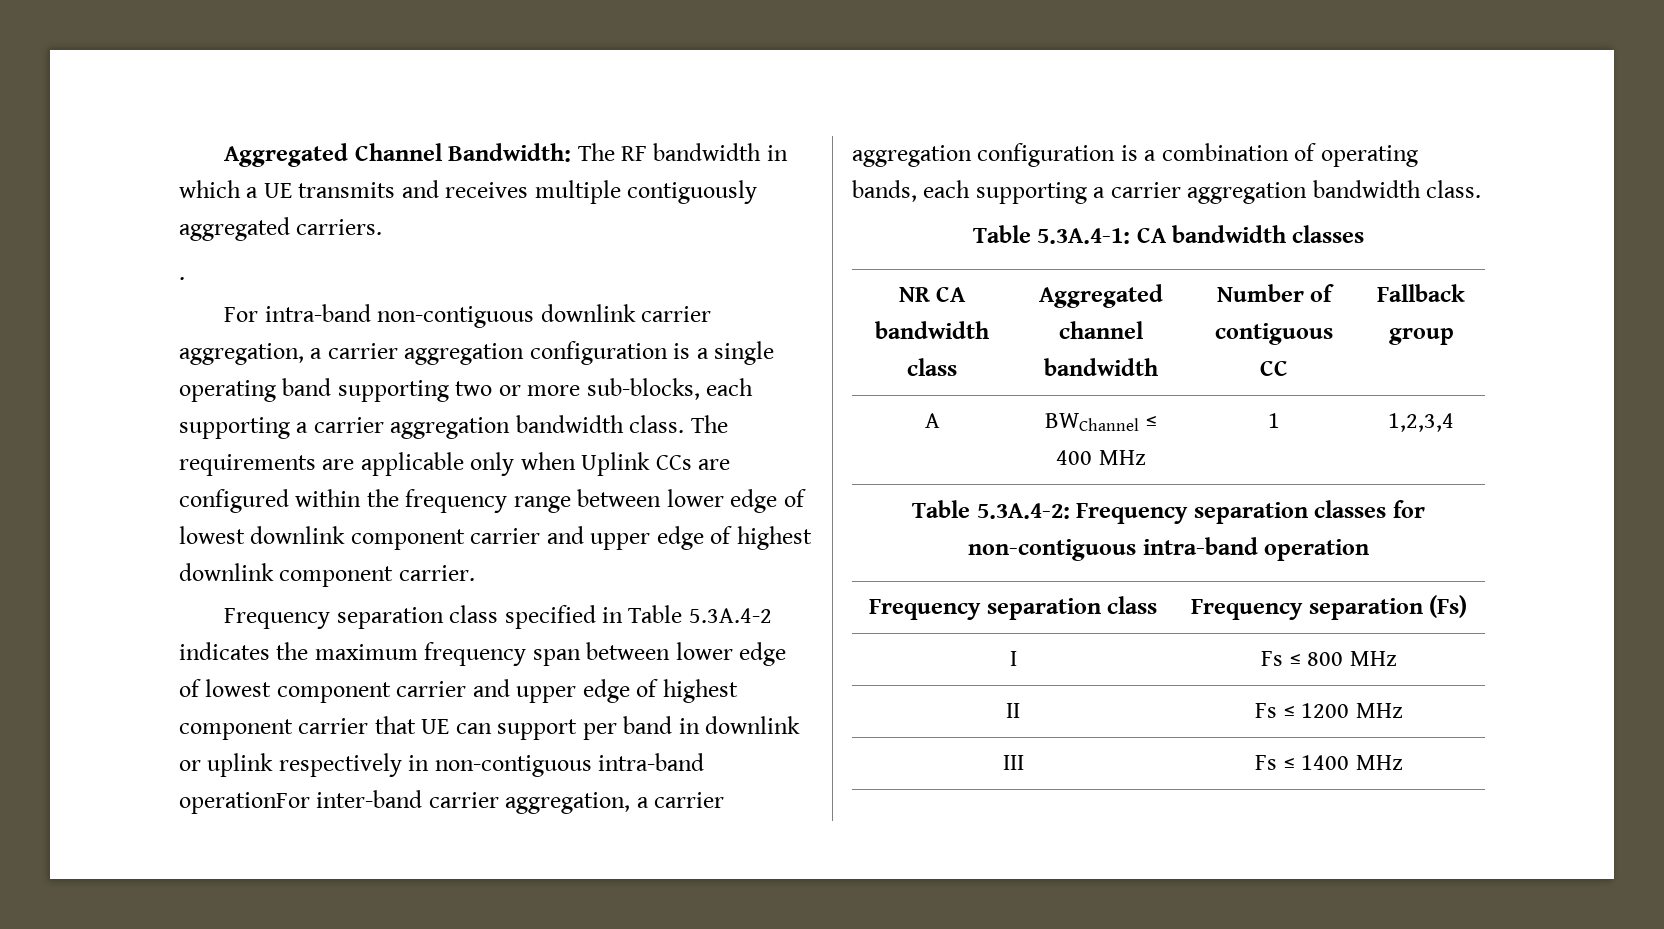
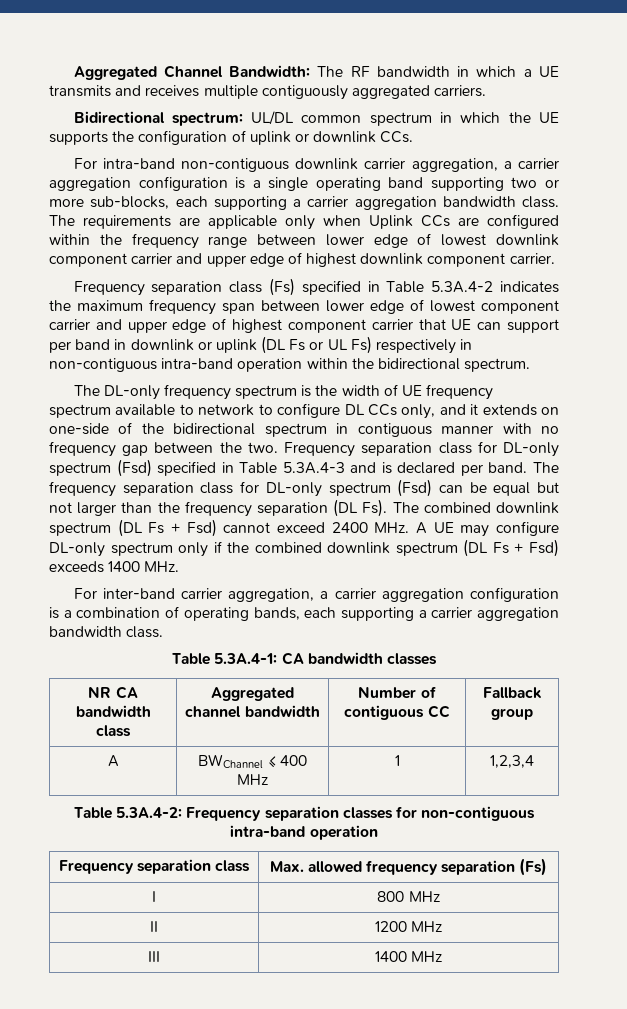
- .
+ Bidirectional spectrum: UL/DL common spectrum in which the UE supports the configuration of uplink or downlink CCs.
- Frequency separation class specified in Table 5.3A.4-2 indicates the maximum frequency span between lower edge of lowest component carrier and upper edge of highest component carrier that UE can support per band in downlink or uplink respectively in non-contiguous intra-band operationFor inter-band carrier aggregation, a carrier aggregation configuration is a combination of operating bands, each supporting a carrier aggregation bandwidth class.
+ Frequency separation class (Fs) specified in Table 5.3A.4-2 indicates the maximum frequency span between lower edge of lowest component carrier and upper edge of highest component carrier that UE can support per band in downlink or uplink (DL Fs or UL Fs) respectively in non-contiguous intra-band operation within the bidirectional spectrum.
+ The DL-only frequency spectrum is the width of UE frequency spectrum available to network to configure DL CCs only, and it extends on one-side of the bidirectional spectrum in contiguous manner with no frequency gap between the two. Frequency separation class for DL-only spectrum (Fsd) specified in Table 5.3A.4-3 and is declared per band. The frequency separation class for DL-only spectrum (Fsd) can be equal but not larger than the frequency separation (DL Fs). The combined downlink spectrum (DL Fs + Fsd) cannot exceed 2400 MHz. A UE may configure DL-only spectrum only if the combined downlink spectrum (DL Fs + Fsd) exceeds 1400 MHz.
+ For inter-band carrier aggregation, a carrier aggregation configuration is a combination of operating bands, each supporting a carrier aggregation bandwidth class.
- Frequency separation class | Frequency separation (Fs)
+ Frequency separation class | Max. allowed frequency separation (Fs)
- I | Fs ≤ 800 MHz
+ I | 800 MHz
- II | Fs ≤ 1200 MHz
+ II | 1200 MHz
- III | Fs ≤ 1400 MHz
+ III | 1400 MHz

